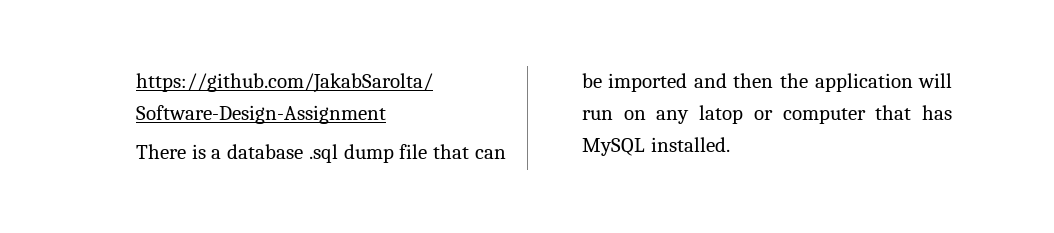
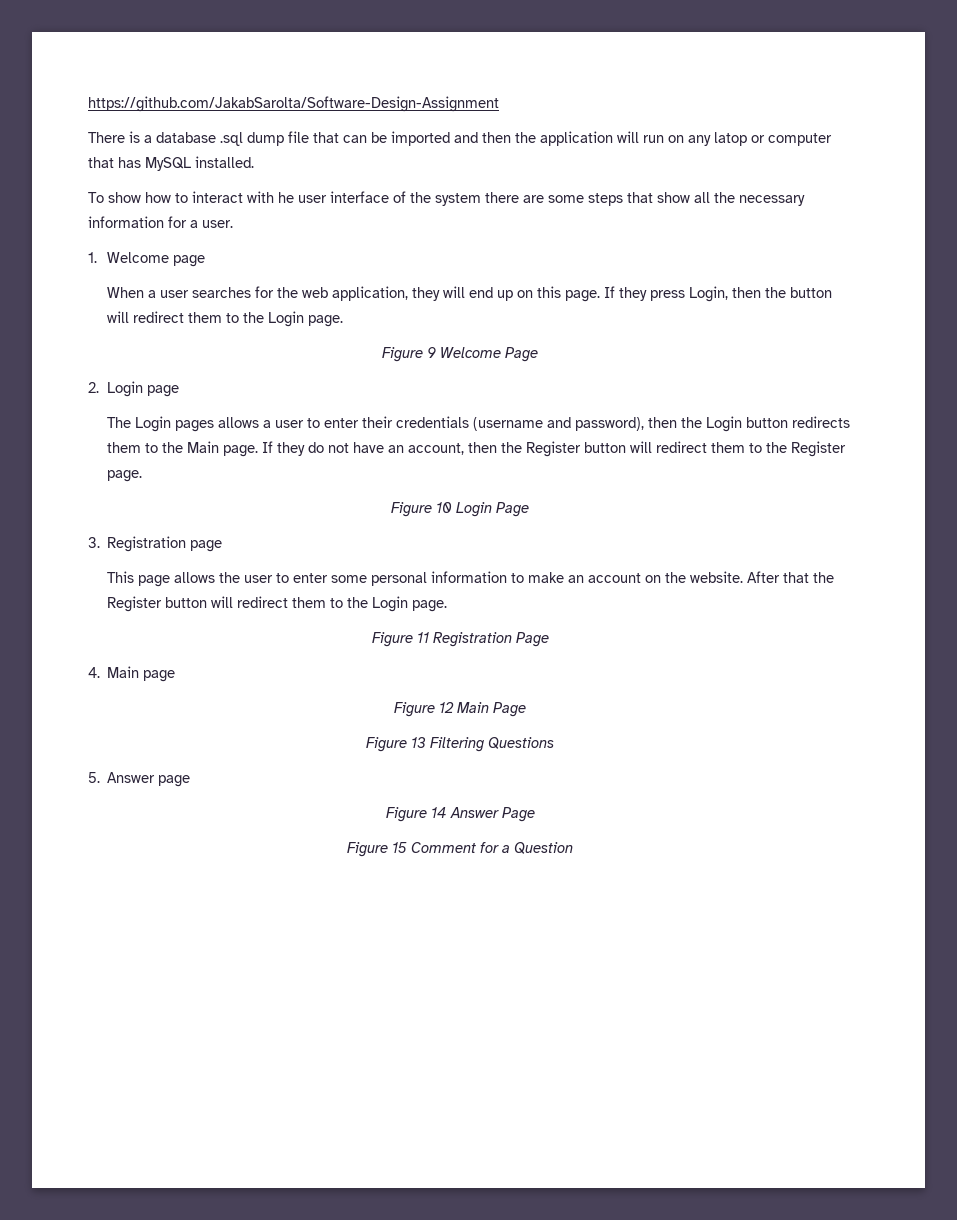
+ To show how to interact with he user interface of the system there are some steps that show all the necessary information for a user.
+ 1. Welcome page
+ When a user searches for the web application, they will end up on this page. If they press Login, then the button will redirect them to the Login page.
+ Figure 9 Welcome Page
+ 2. Login page
+ The Login pages allows a user to enter their credentials (username and password), then the Login button redirects them to the Main page. If they do not have an account, then the Register button will redirect them to the Register page.
+ Figure 10 Login Page
+ 3. Registration page
+ This page allows the user to enter some personal information to make an account on the website. After that the Register button will redirect them to the Login page.
+ Figure 11 Registration Page
+ 4. Main page
+ Figure 12 Main Page
+ Figure 13 Filtering Questions
+ 5. Answer page
+ Figure 14 Answer Page
+ Figure 15 Comment for a Question

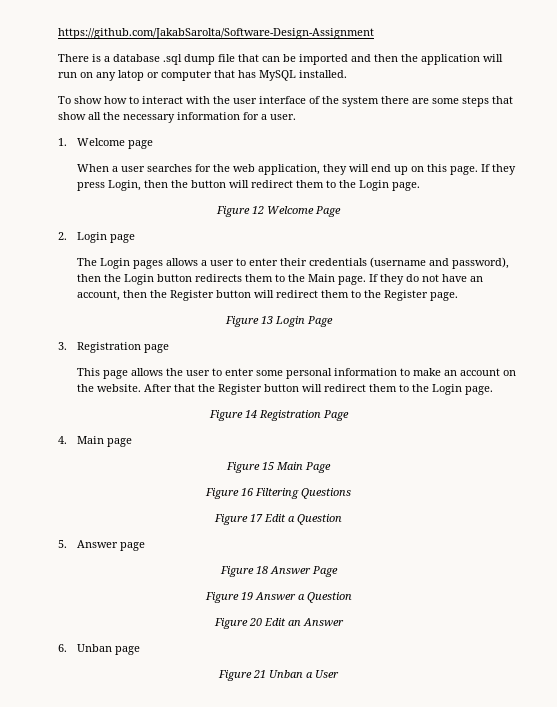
- To show how to interact with he user interface of the system there are some steps that show all the necessary information for a user.
+ To show how to interact with the user interface of the system there are some steps that show all the necessary information for a user.
- Figure 9 Welcome Page
+ Figure 12 Welcome Page
- Figure 10 Login Page
+ Figure 13 Login Page
- Figure 11 Registration Page
+ Figure 14 Registration Page
- Figure 12 Main Page
+ Figure 15 Main Page
- Figure 13 Filtering Questions
+ Figure 16 Filtering Questions
+ Figure 17 Edit a Question
- Figure 14 Answer Page
+ Figure 18 Answer Page
- Figure 15 Comment for a Question
+ Figure 19 Answer a Question
+ Figure 20 Edit an Answer
+ 6. Unban page
+ Figure 21 Unban a User

